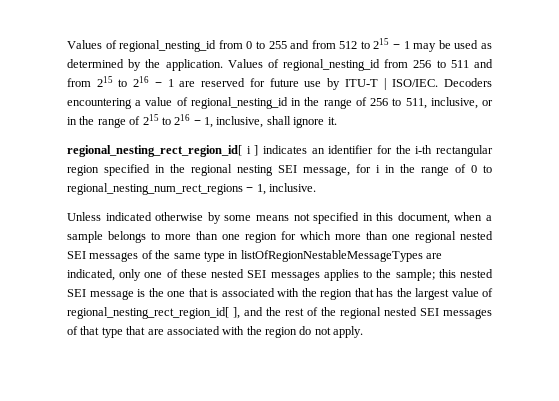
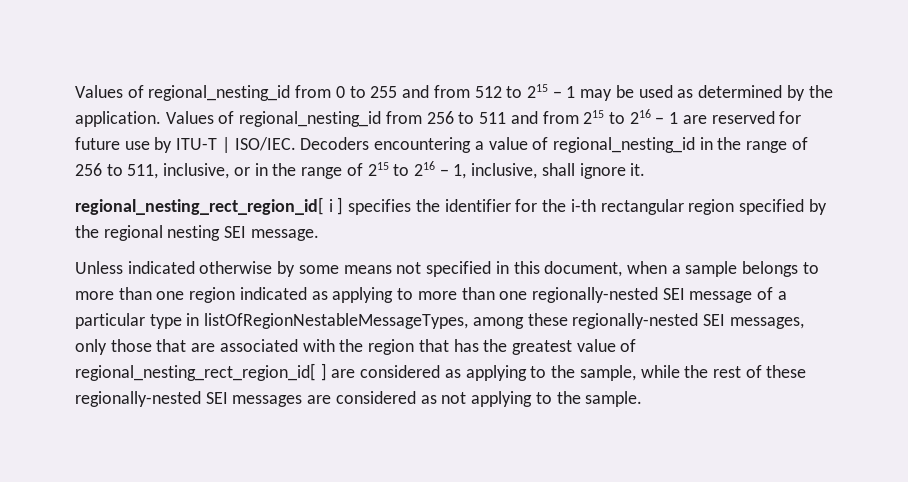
- regional_nesting_rect_region_id[ i ] indicates an identifier for the i-th rectangular region specified in the regional nesting SEI message, for i in the range of 0 to regional_nesting_num_rect_regions − 1, inclusive.
+ regional_nesting_rect_region_id[ i ] specifies the identifier for the i-th rectangular region specified by the regional nesting SEI message.
- Unless indicated otherwise by some means not specified in this document, when a sample belongs to more than one region for which more than one regional nested SEI messages of the same type in listOfRegionNestableMessageTypes are indicated, only one of these nested SEI messages applies to the sample; this nested SEI message is the one that is associated with the region that has the largest value of regional_nesting_rect_region_id[ ], and the rest of the regional nested SEI messages of that type that are associated with the region do not apply.
+ Unless indicated otherwise by some means not specified in this document, when a sample belongs to more than one region indicated as applying to more than one regionally-nested SEI message of a particular type in listOfRegionNestableMessageTypes, among these regionally-nested SEI messages, only those that are associated with the region that has the greatest value of regional_nesting_rect_region_id[ ] are considered as applying to the sample, while the rest of these regionally-nested SEI messages are considered as not applying to the sample.

